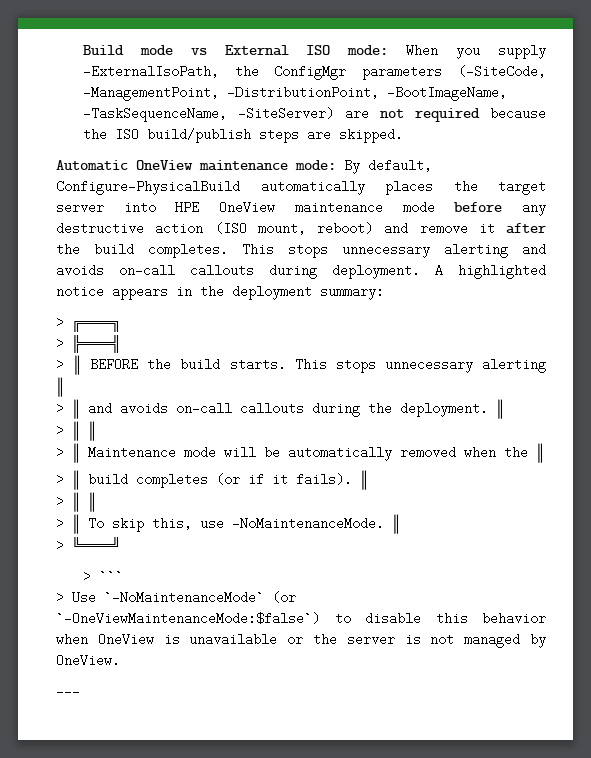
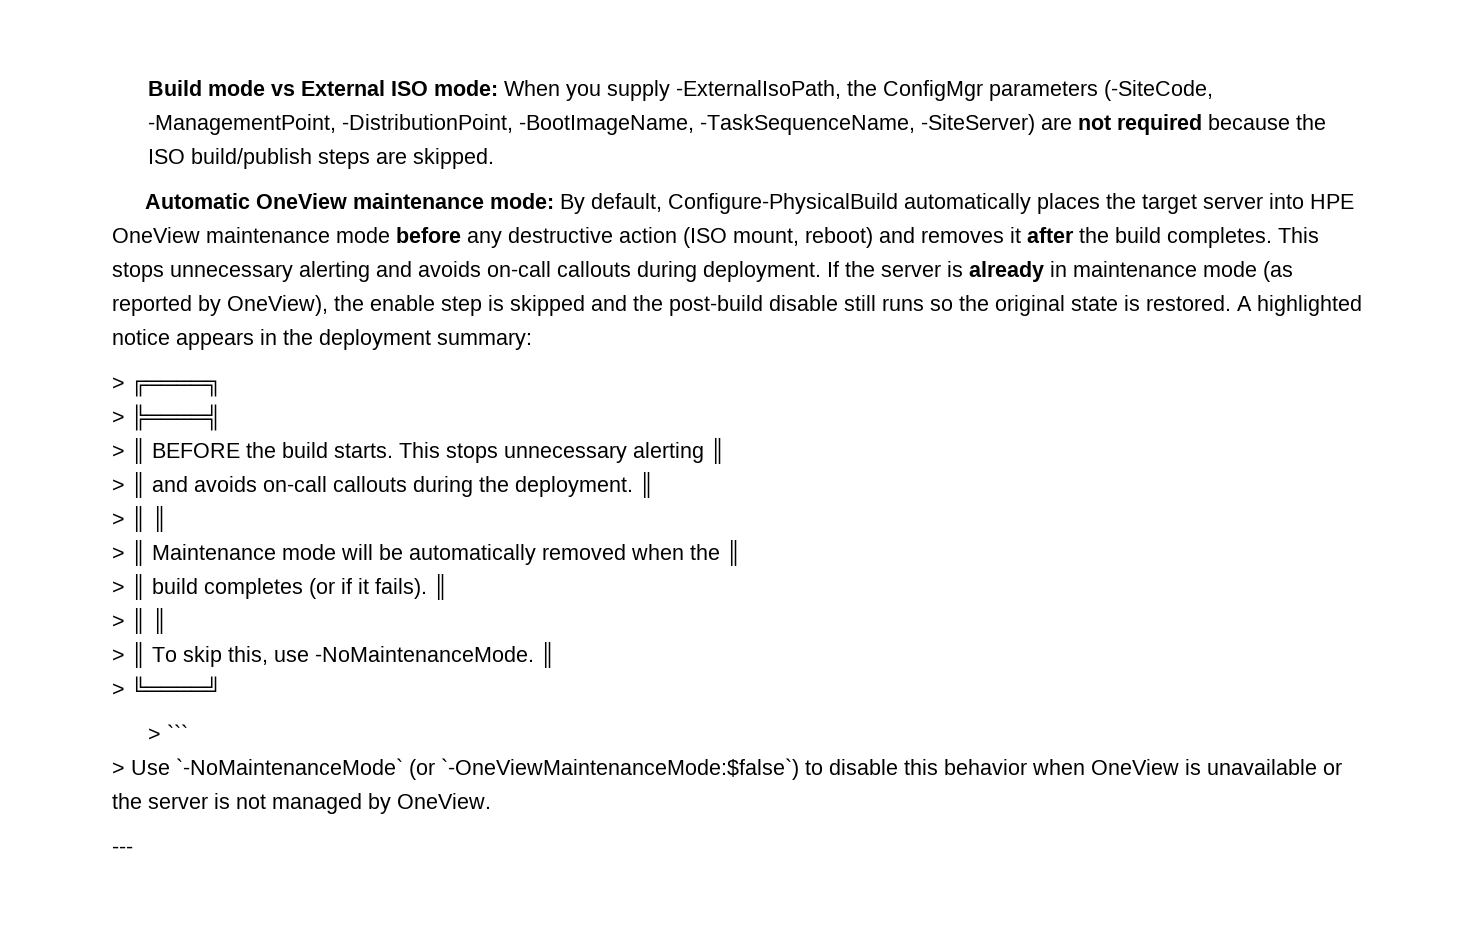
- Automatic OneView maintenance mode: By default, Configure-PhysicalBuild automatically places the target server into HPE OneView maintenance mode before any destructive action (ISO mount, reboot) and remove it after the build completes.
+ Automatic OneView maintenance mode: By default, Configure-PhysicalBuild automatically places the target server into HPE OneView maintenance mode before any destructive action (ISO mount, reboot) and removes it after the build completes.
+ If the server is already in maintenance mode (as reported by OneView), the enable step is skipped and the post-build disable still runs so the original state is restored.

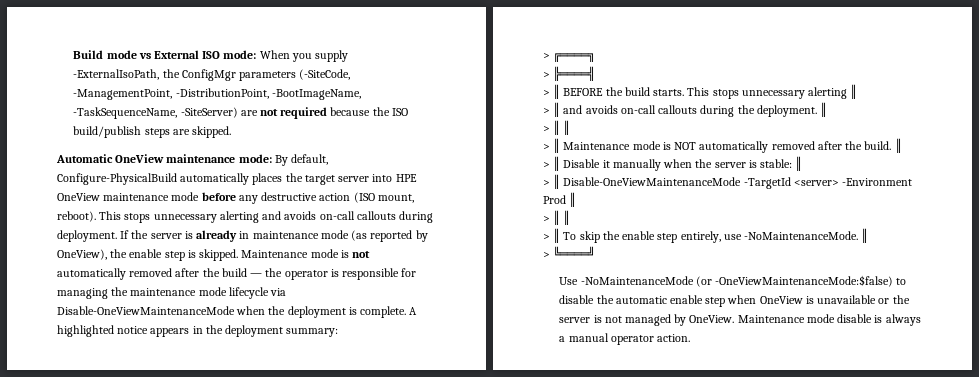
- Automatic OneView maintenance mode: By default, Configure-PhysicalBuild automatically places the target server into HPE OneView maintenance mode before any destructive action (ISO mount, reboot) and removes it after the build completes.
+ Automatic OneView maintenance mode: By default, Configure-PhysicalBuild automatically places the target server into HPE OneView maintenance mode before any destructive action (ISO mount, reboot).
- If the server is already in maintenance mode (as reported by OneView), the enable step is skipped and the post-build disable still runs so the original state is restored.
+ If the server is already in maintenance mode (as reported by OneView), the enable step is skipped. Maintenance mode is not automatically removed after the build — the operator is responsible for managing the maintenance mode lifecycle via Disable-OneViewMaintenanceMode when the deployment is complete.
- > ║ Maintenance mode will be automatically removed when the ║
- > ║ build completes (or if it fails). ║
+ > ║ Maintenance mode is NOT automatically removed after the build. ║
+ > ║ Disable it manually when the server is stable: ║
+ > ║ Disable-OneViewMaintenanceMode -TargetId <server> -Environment Prod ║
- > ║ To skip this, use -NoMaintenanceMode.
+ > ║ To skip the enable step entirely, use -NoMaintenanceMode.
- > ```
- > Use `-NoMaintenanceMode` (or `-OneViewMaintenanceMode:$false`) to disable this behavior when OneView is unavailable or the server is not managed by OneView.
- ---
+ Use -NoMaintenanceMode (or -OneViewMaintenanceMode:$false) to disable the automatic enable step when OneView is unavailable or the server is not managed by OneView. Maintenance mode disable is always a manual operator action.

